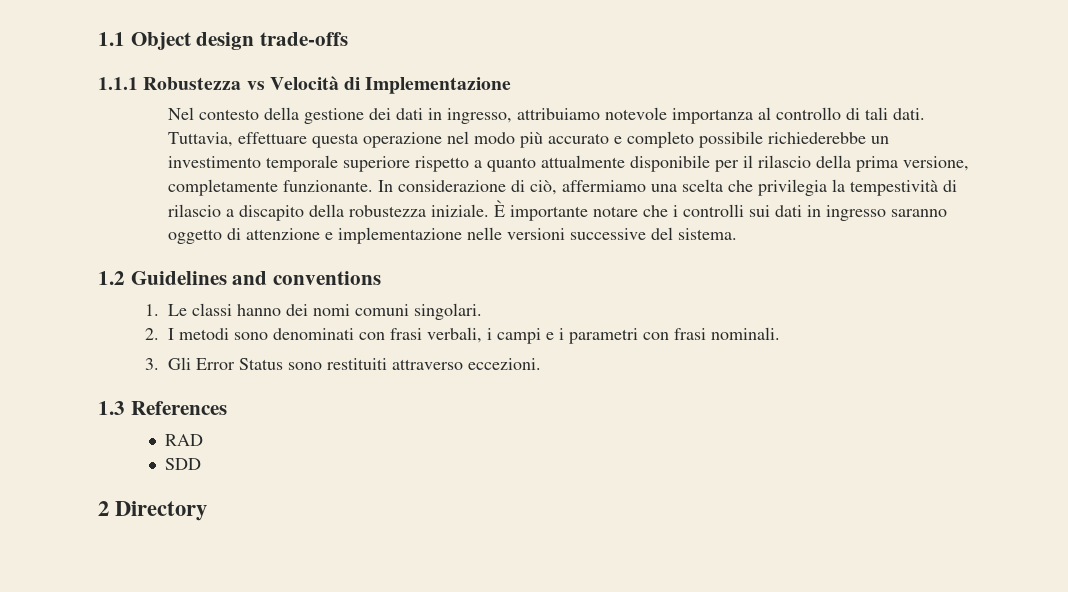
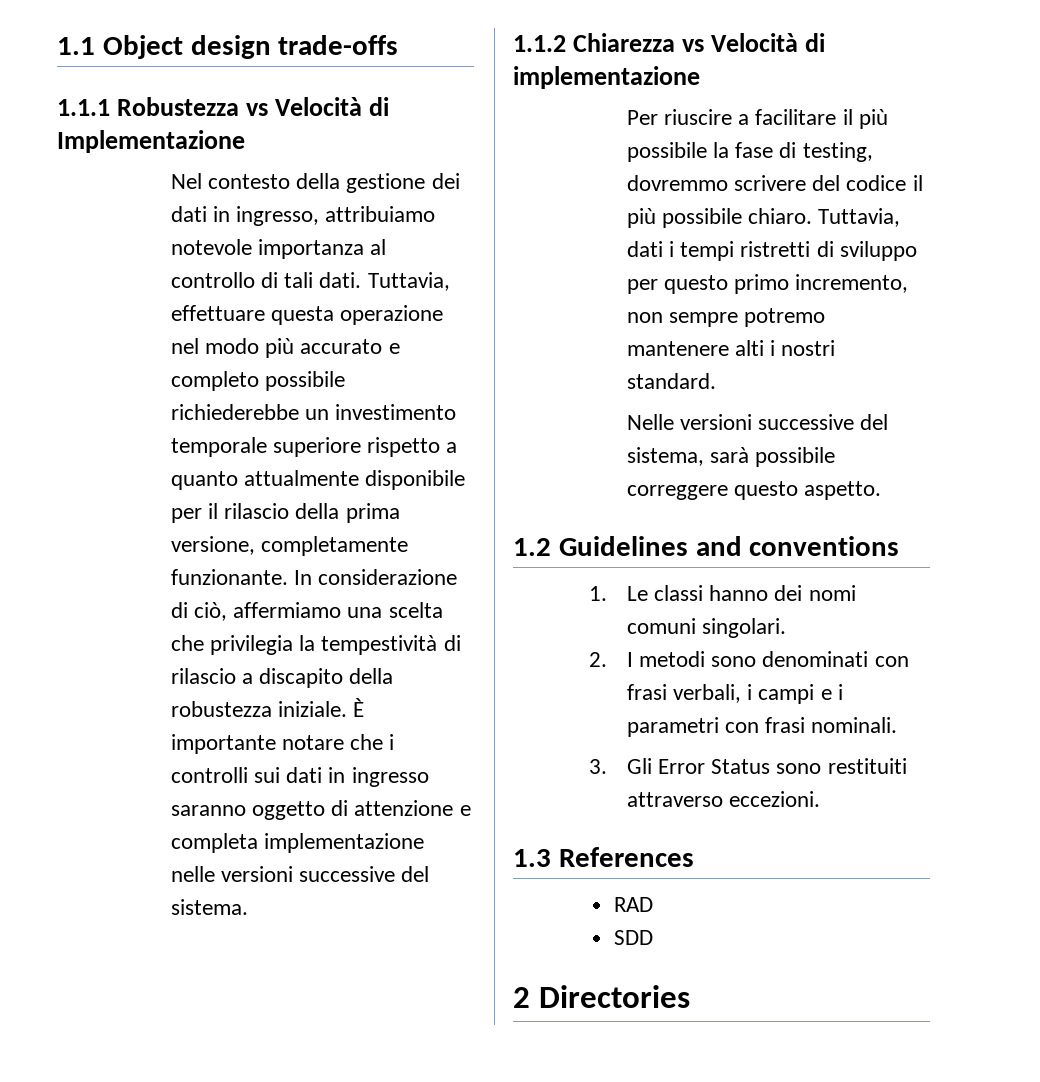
- È importante notare che i controlli sui dati in ingresso saranno oggetto di attenzione e implementazione nelle versioni successive del sistema.
+ È importante notare che i controlli sui dati in ingresso saranno oggetto di attenzione e completa implementazione nelle versioni successive del sistema.
+ 1.1.2 Chiarezza vs Velocità di implementazione
+ Per riuscire a facilitare il più possibile la fase di testing, dovremmo scrivere del codice il più possibile chiaro. Tuttavia, dati i tempi ristretti di sviluppo per questo primo incremento, non sempre potremo mantenere alti i nostri standard.
+ Nelle versioni successive del sistema, sarà possibile correggere questo aspetto.
- 2 Directory
+ 2 Directories

